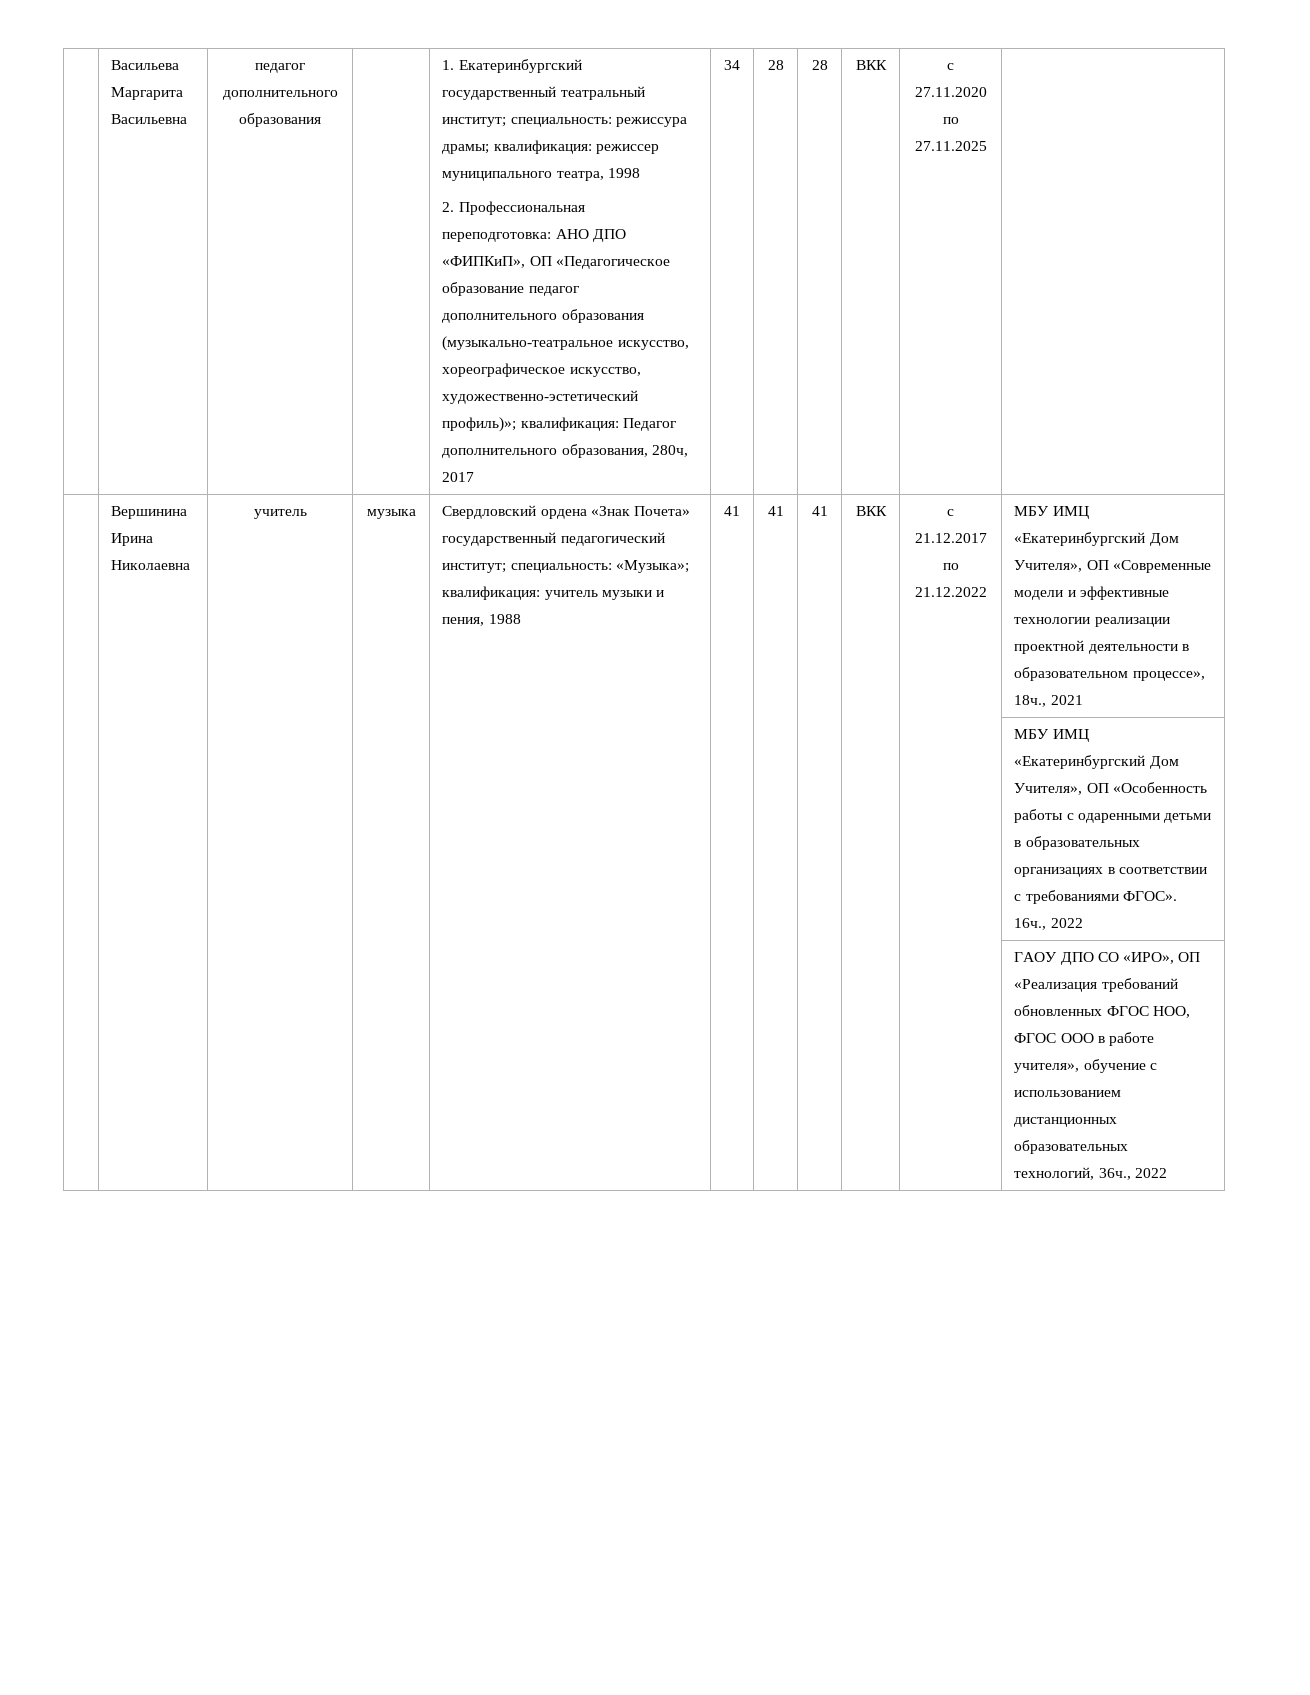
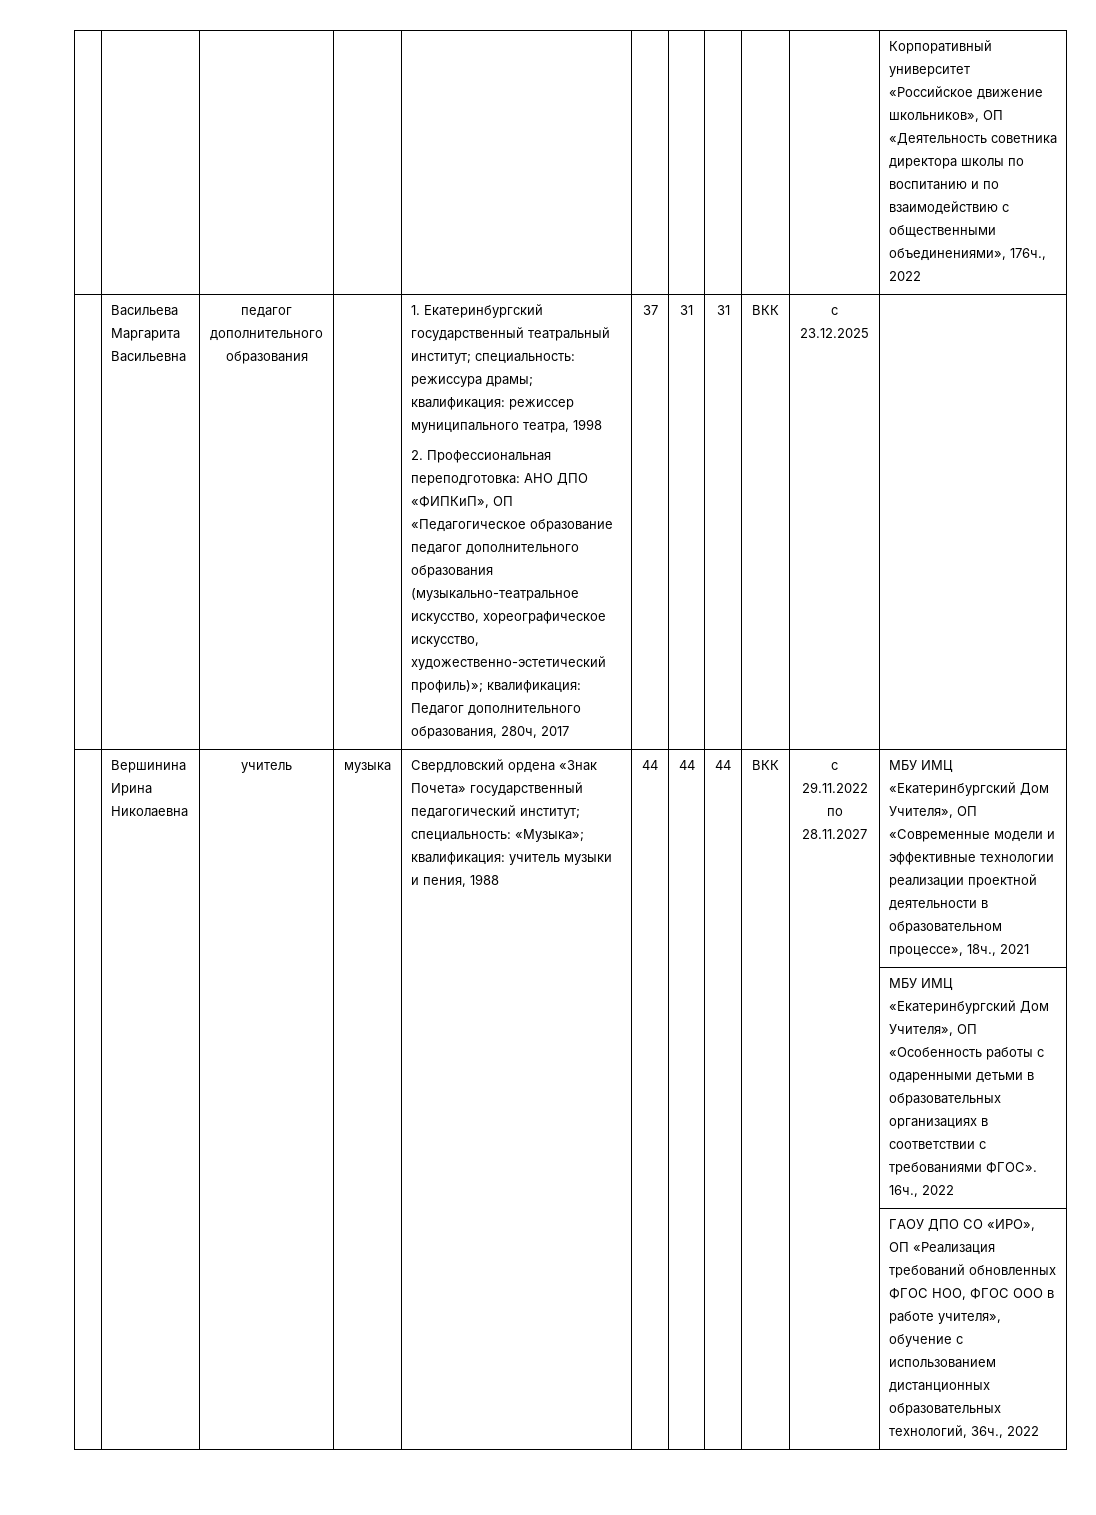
+ Корпоративный университет «Российское движение школьников», ОП «Деятельность советника директора школы по воспитанию и по взаимодействию с общественными объединениями», 176ч., 2022
- 34 | 28 | 28 | ВКК | с 27.11.2020 по 27.11.2025
+ 37 | 31 | 31 | ВКК | с 23.12.2025
- 41 | 41 | 41 | ВКК | с 21.12.2017 по 21.12.2022
+ 44 | 44 | 44 | ВКК | с 29.11.2022 по 28.11.2027

